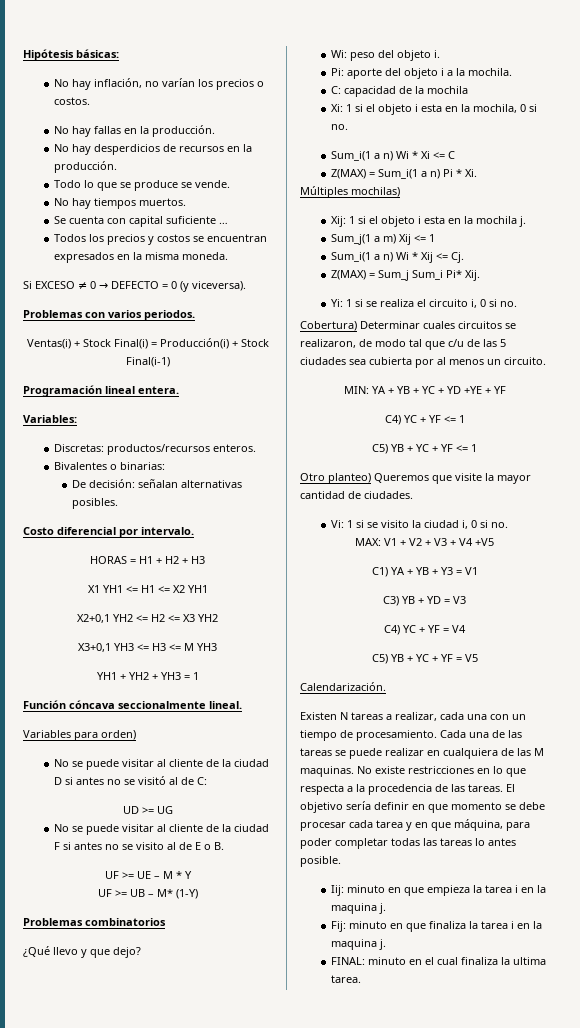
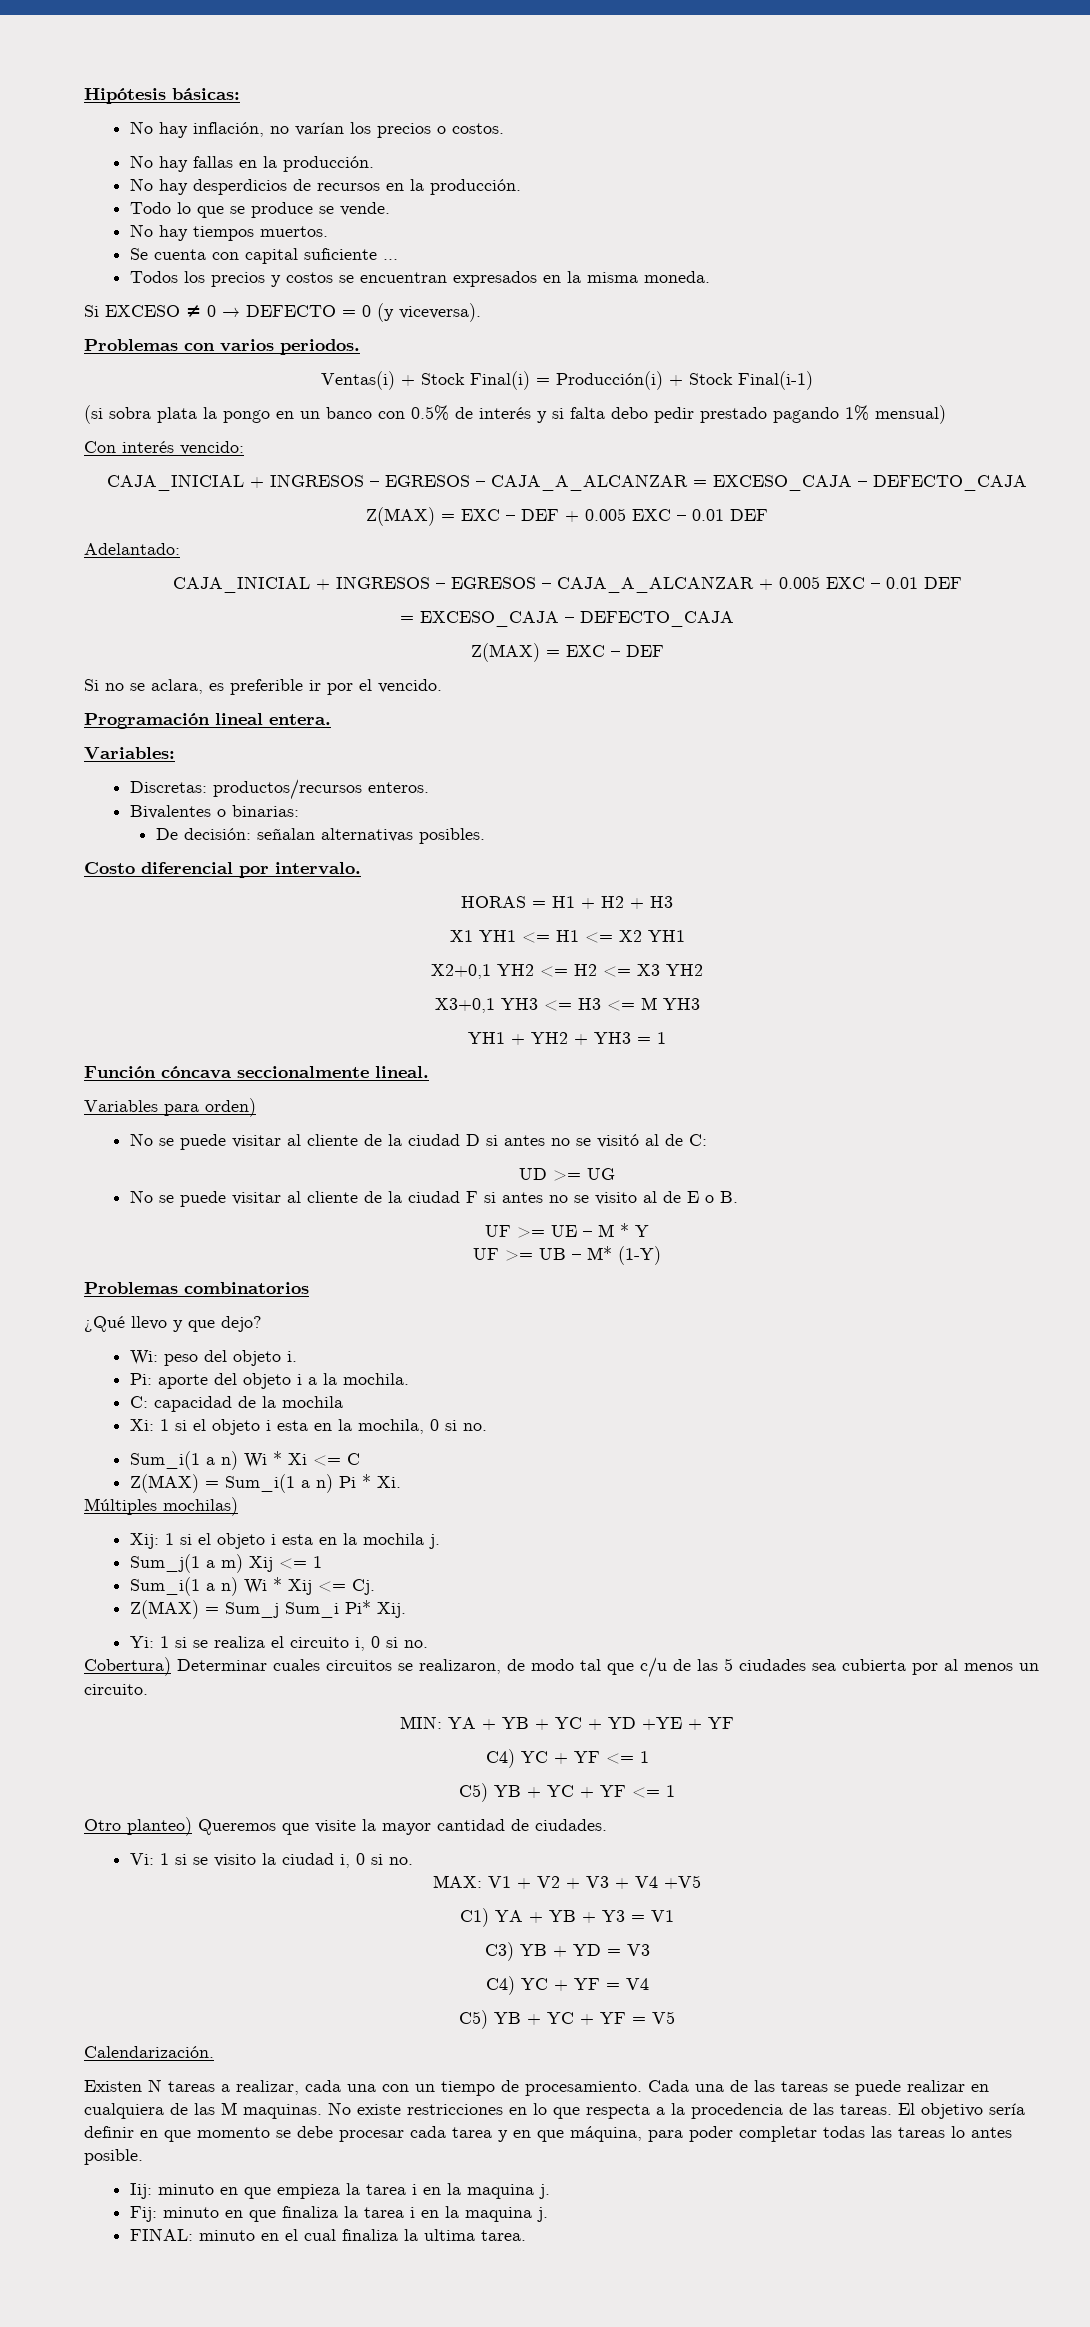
+ (si sobra plata la pongo en un banco con 0.5% de interés y si falta debo pedir prestado pagando 1% mensual)
+ Con interés vencido:
+ CAJA_INICIAL + INGRESOS – EGRESOS – CAJA_A_ALCANZAR = EXCESO_CAJA – DEFECTO_CAJA
+ Z(MAX) = EXC – DEF + 0.005 EXC – 0.01 DEF
+ Adelantado:
+ CAJA_INICIAL + INGRESOS – EGRESOS – CAJA_A_ALCANZAR + 0.005 EXC – 0.01 DEF
+ = EXCESO_CAJA – DEFECTO_CAJA
+ Z(MAX) = EXC – DEF
+ Si no se aclara, es preferible ir por el vencido.

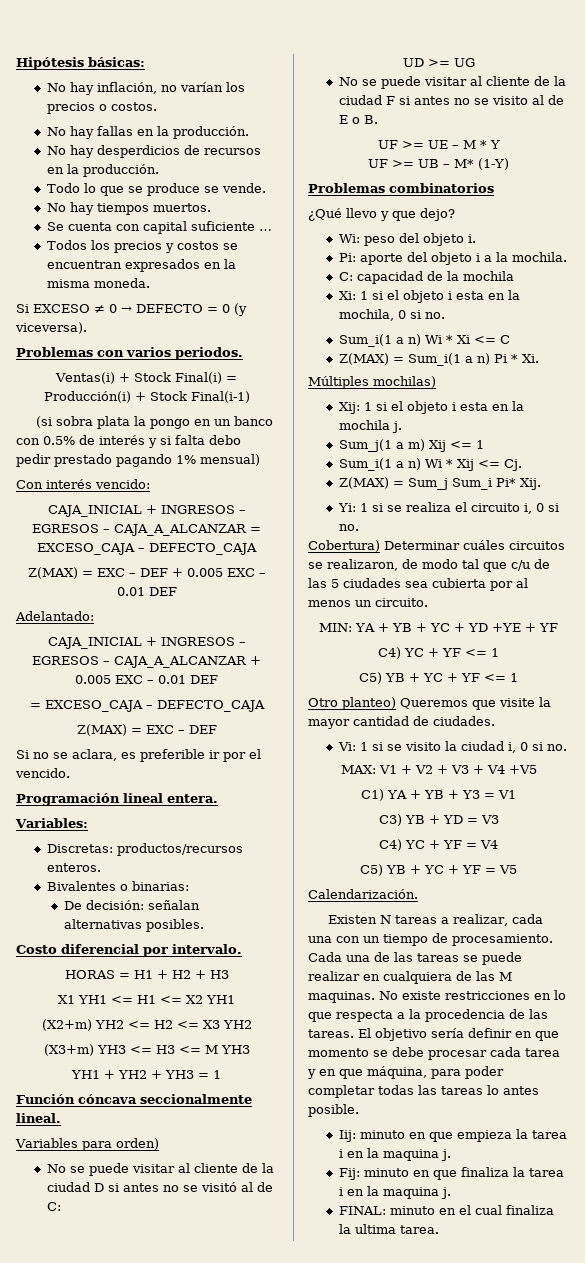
- X2+0,1 YH2 <= H2 <= X3 YH2
+ (X2+m) YH2 <= H2 <= X3 YH2
- X3+0,1 YH3 <= H3 <= M YH3
+ (X3+m) YH3 <= H3 <= M YH3
- Cobertura) Determinar cuales circuitos se realizaron, de modo tal que c/u de las 5 ciudades sea cubierta por al menos un circuito.
+ Cobertura) Determinar cuáles circuitos se realizaron, de modo tal que c/u de las 5 ciudades sea cubierta por al menos un circuito.

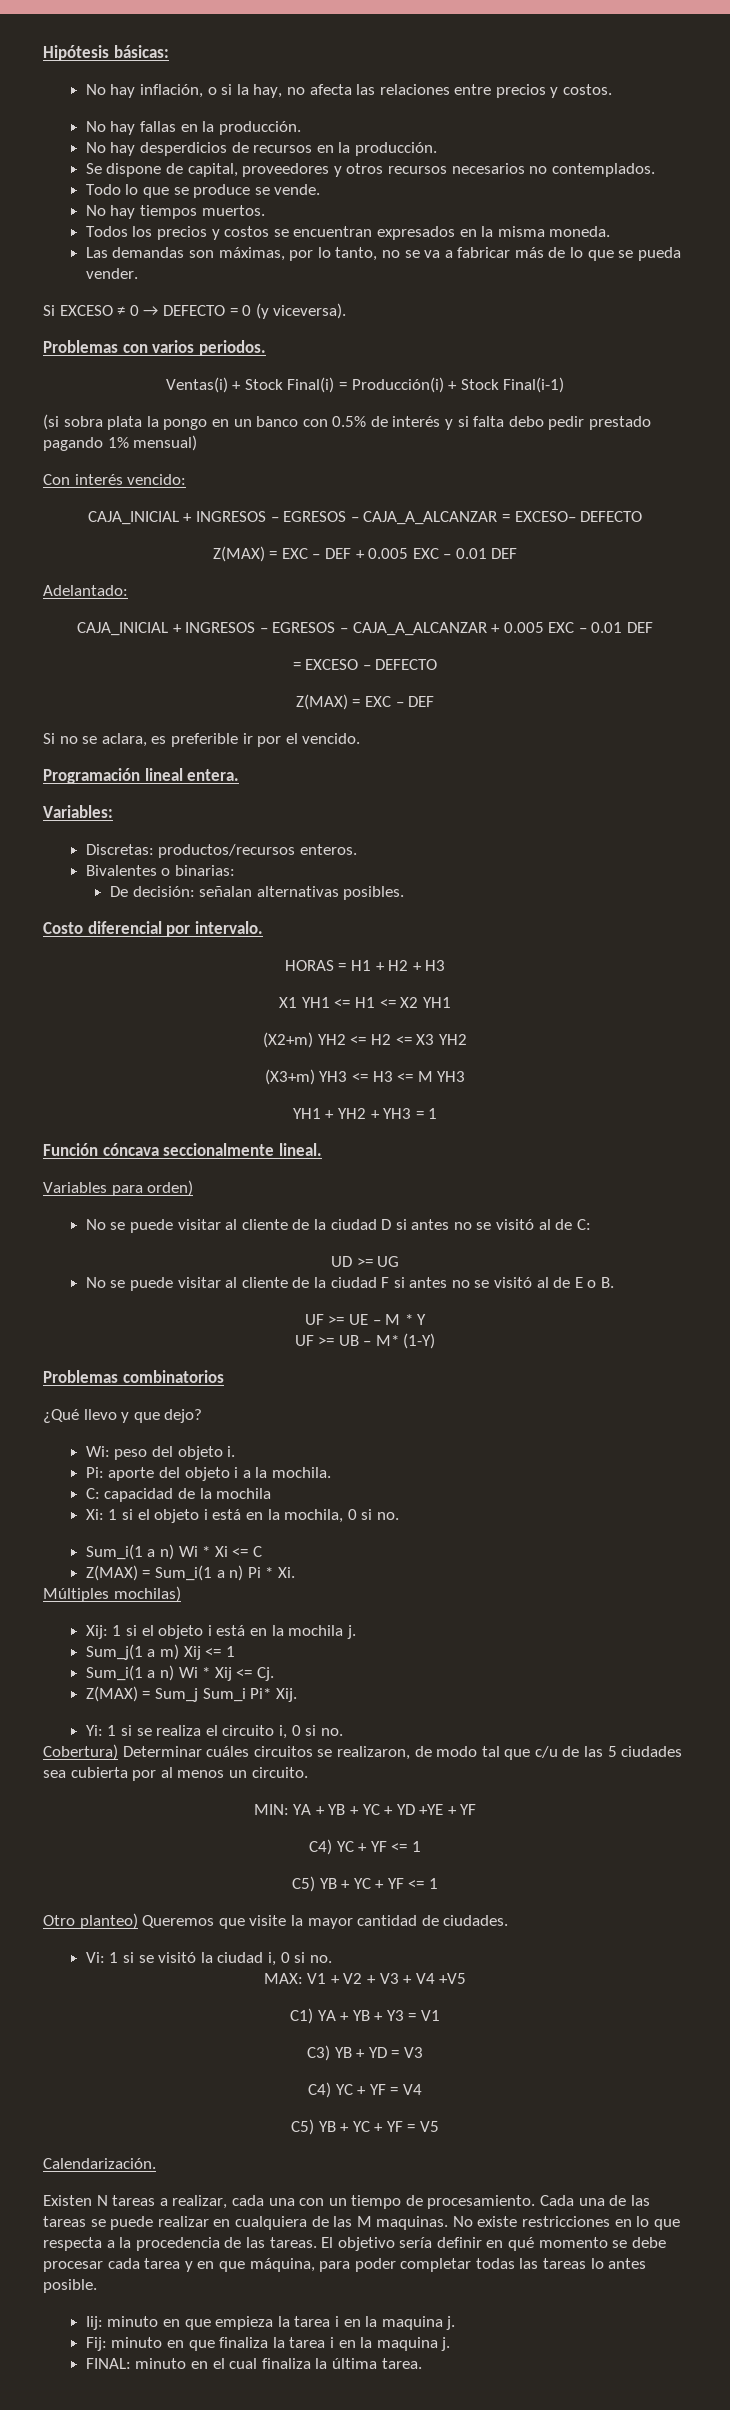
- No hay inflación, no varían los precios o costos.
+ No hay inflación, o si la hay, no afecta las relaciones entre precios y costos.
+ Se dispone de capital, proveedores y otros recursos necesarios no contemplados.
- Se cuenta con capital suficiente …
+ Las demandas son máximas, por lo tanto, no se va a fabricar más de lo que se pueda vender.
- CAJA_INICIAL + INGRESOS – EGRESOS – CAJA_A_ALCANZAR = EXCESO_CAJA – DEFECTO_CAJA
+ CAJA_INICIAL + INGRESOS – EGRESOS – CAJA_A_ALCANZAR = EXCESO– DEFECTO
  CAJA_INICIAL + INGRESOS – EGRESOS – CAJA_A_ALCANZAR + 0.005 EXC – 0.01 DEF
- = EXCESO_CAJA – DEFECTO_CAJA
+ = EXCESO – DEFECTO
- No se puede visitar al cliente de la ciudad F si antes no se visito al de E o B.
+ No se puede visitar al cliente de la ciudad F si antes no se visitó al de E o B.
- Xi: 1 si el objeto i esta en la mochila, 0 si no.
+ Xi: 1 si el objeto i está en la mochila, 0 si no.
- Xij: 1 si el objeto i esta en la mochila j.
+ Xij: 1 si el objeto i está en la mochila j.
- Vi: 1 si se visito la ciudad i, 0 si no.
+ Vi: 1 si se visitó la ciudad i, 0 si no.
- El objetivo sería definir en que momento se debe procesar cada tarea y en que máquina, para poder completar todas las tareas lo antes posible.
+ El objetivo sería definir en qué momento se debe procesar cada tarea y en que máquina, para poder completar todas las tareas lo antes posible.
- FINAL: minuto en el cual finaliza la ultima tarea.
+ FINAL: minuto en el cual finaliza la última tarea.

